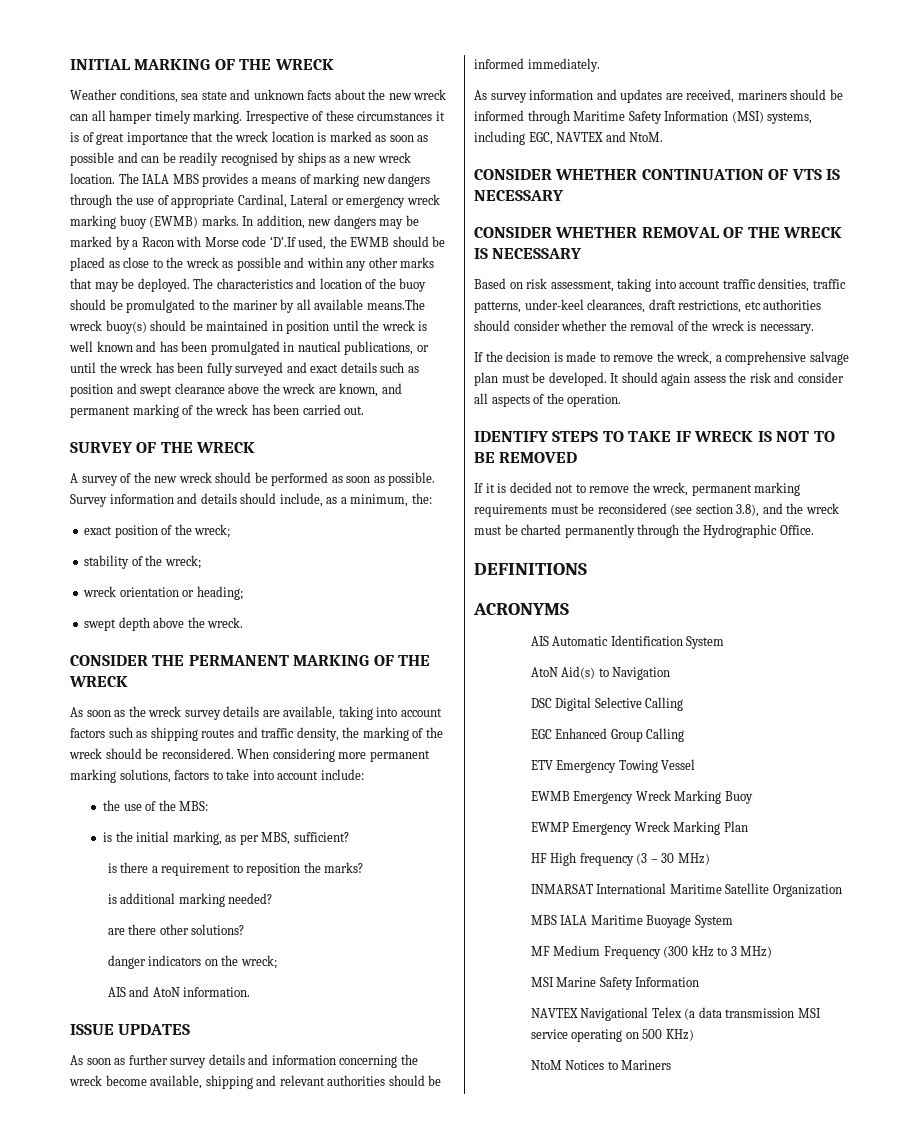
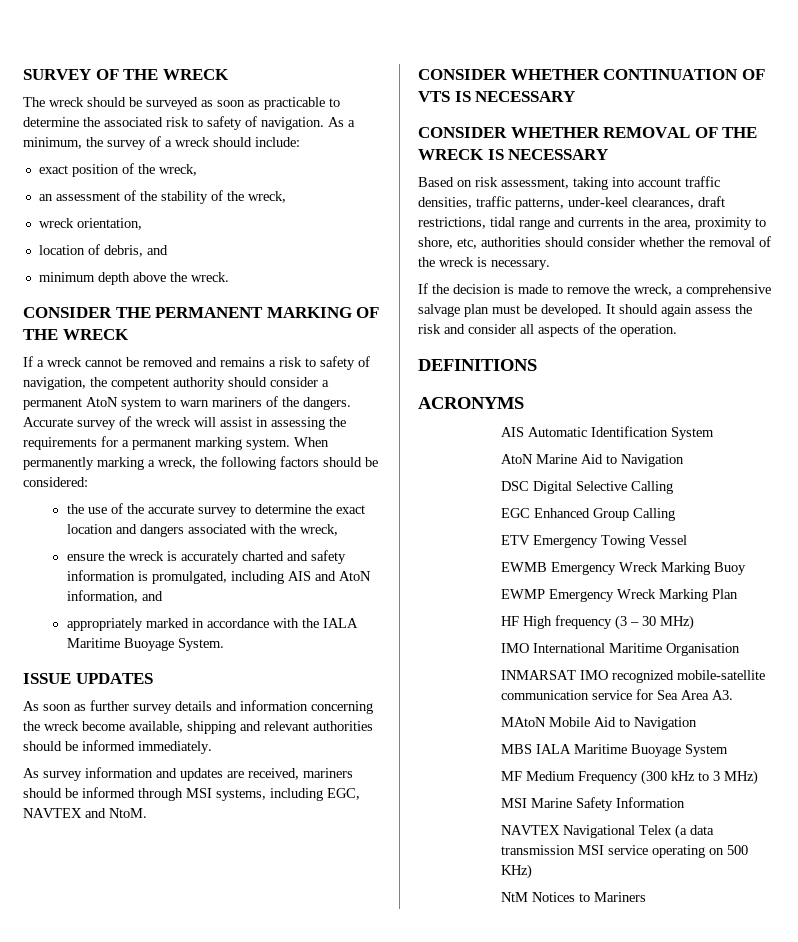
- INITIAL MARKING OF THE WRECK
- Weather conditions, sea state and unknown facts about the new wreck can all hamper timely marking. Irrespective of these circumstances it is of great importance that the wreck location is marked as soon as possible and can be readily recognised by ships as a new wreck location. The IALA MBS provides a means of marking new dangers through the use of appropriate Cardinal, Lateral or emergency wreck marking buoy (EWMB) marks. In addition, new dangers may be marked by a Racon with Morse code ‘D’.If used, the EWMB should be placed as close to the wreck as possible and within any other marks that may be deployed. The characteristics and location of the buoy should be promulgated to the mariner by all available means.The wreck buoy(s) should be maintained in position until the wreck is well known and has been promulgated in nautical publications, or until the wreck has been fully surveyed and exact details such as position and swept clearance above the wreck are known, and permanent marking of the wreck has been carried out.
- A survey of the new wreck should be performed as soon as possible. Survey information and details should include, as a minimum, the:
+ The wreck should be surveyed as soon as practicable to determine the associated risk to safety of navigation. As a minimum, the survey of a wreck should include:
- exact position of the wreck;
- stability of the wreck;
- wreck orientation or heading;
- swept depth above the wreck.
+ exact position of the wreck,
+ an assessment of the stability of the wreck,
+ wreck orientation,
+ location of debris, and
+ minimum depth above the wreck.
- As soon as the wreck survey details are available, taking into account factors such as shipping routes and traffic density, the marking of the wreck should be reconsidered. When considering more permanent marking solutions, factors to take into account include:
- the use of the MBS:
- is the initial marking, as per MBS, sufficient?
- is there a requirement to reposition the marks?
- is additional marking needed?
- are there other solutions?
- danger indicators on the wreck;
- AIS and AtoN information.
+ If a wreck cannot be removed and remains a risk to safety of navigation, the competent authority should consider a permanent AtoN system to warn mariners of the dangers. Accurate survey of the wreck will assist in assessing the requirements for a permanent marking system. When permanently marking a wreck, the following factors should be considered:
+ the use of the accurate survey to determine the exact location and dangers associated with the wreck,
+ ensure the wreck is accurately charted and safety information is promulgated, including AIS and AtoN information, and
+ appropriately marked in accordance with the IALA Maritime Buoyage System.
- As survey information and updates are received, mariners should be informed through Maritime Safety Information (MSI) systems, including EGC, NAVTEX and NtoM.
+ As survey information and updates are received, mariners should be informed through MSI systems, including EGC, NAVTEX and NtoM.
- Based on risk assessment, taking into account traffic densities, traffic patterns, under-keel clearances, draft restrictions, etc authorities should consider whether the removal of the wreck is necessary.
+ Based on risk assessment, taking into account traffic densities, traffic patterns, under-keel clearances, draft restrictions, tidal range and currents in the area, proximity to shore, etc, authorities should consider whether the removal of the wreck is necessary.
- IDENTIFY STEPS TO TAKE IF WRECK IS NOT TO BE REMOVED
- If it is decided not to remove the wreck, permanent marking requirements must be reconsidered (see section 3.8), and the wreck must be charted permanently through the Hydrographic Office.
- AtoN Aid(s) to Navigation
+ AtoN Marine Aid to Navigation
- INMARSAT International Maritime Satellite Organization
+ IMO International Maritime Organisation
+ INMARSAT IMO recognized mobile-satellite communication service for Sea Area A3.
+ MAtoN Mobile Aid to Navigation
- NtoM Notices to Mariners
+ NtM Notices to Mariners

